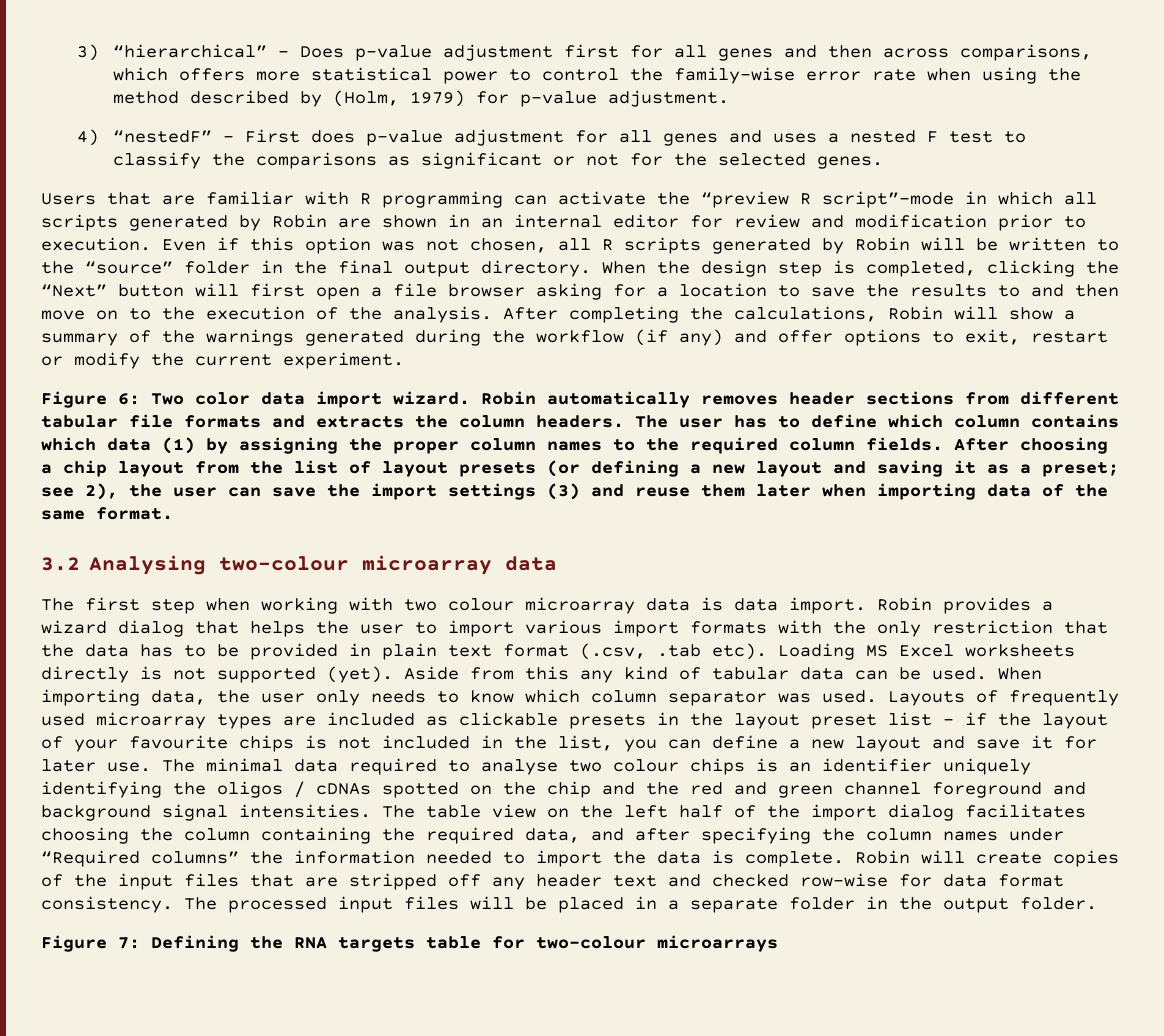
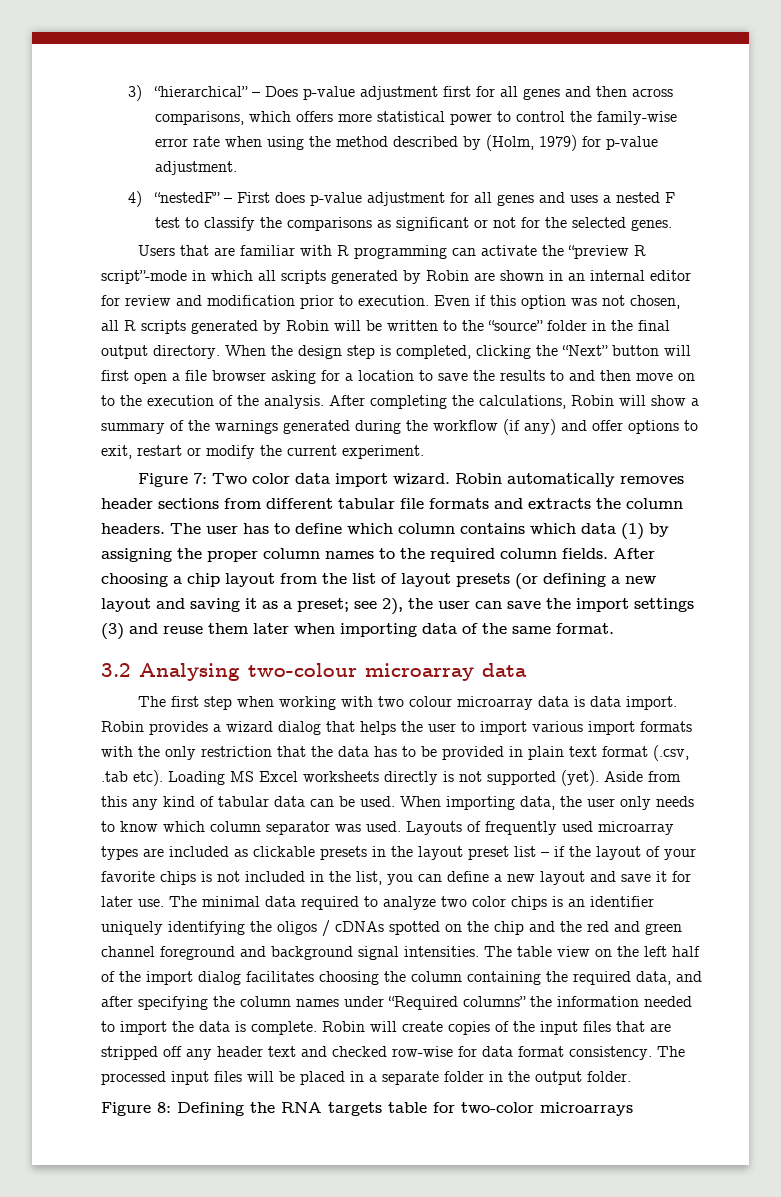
- Figure 6: Two color data import wizard.
+ Figure 7: Two color data import wizard.
- Layouts of frequently used microarray types are included as clickable presets in the layout preset list – if the layout of your favourite chips is not included in the list, you can define a new layout and save it for later use.
+ Layouts of frequently used microarray types are included as clickable presets in the layout preset list – if the layout of your favorite chips is not included in the list, you can define a new layout and save it for later use.
- The minimal data required to analyse two colour chips is an identifier uniquely identifying the oligos / cDNAs spotted on the chip and the red and green channel foreground and background signal intensities.
+ The minimal data required to analyze two color chips is an identifier uniquely identifying the oligos / cDNAs spotted on the chip and the red and green channel foreground and background signal intensities.
- Figure 7: Defining the RNA targets table for two-colour microarrays
+ Figure 8: Defining the RNA targets table for two-color microarrays

